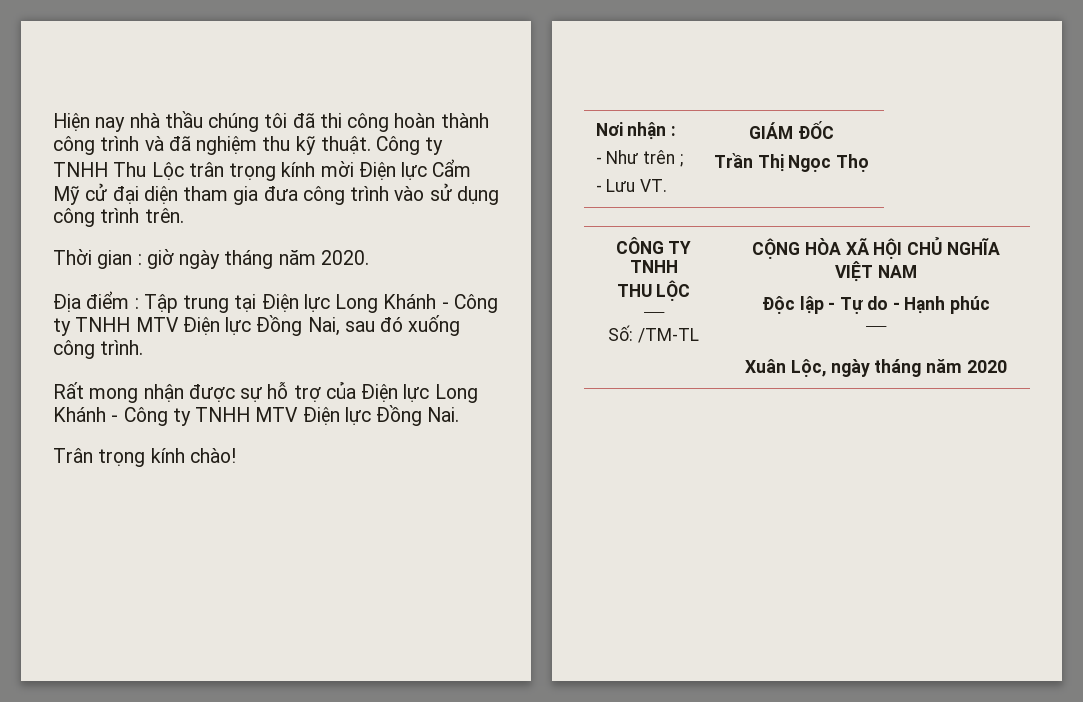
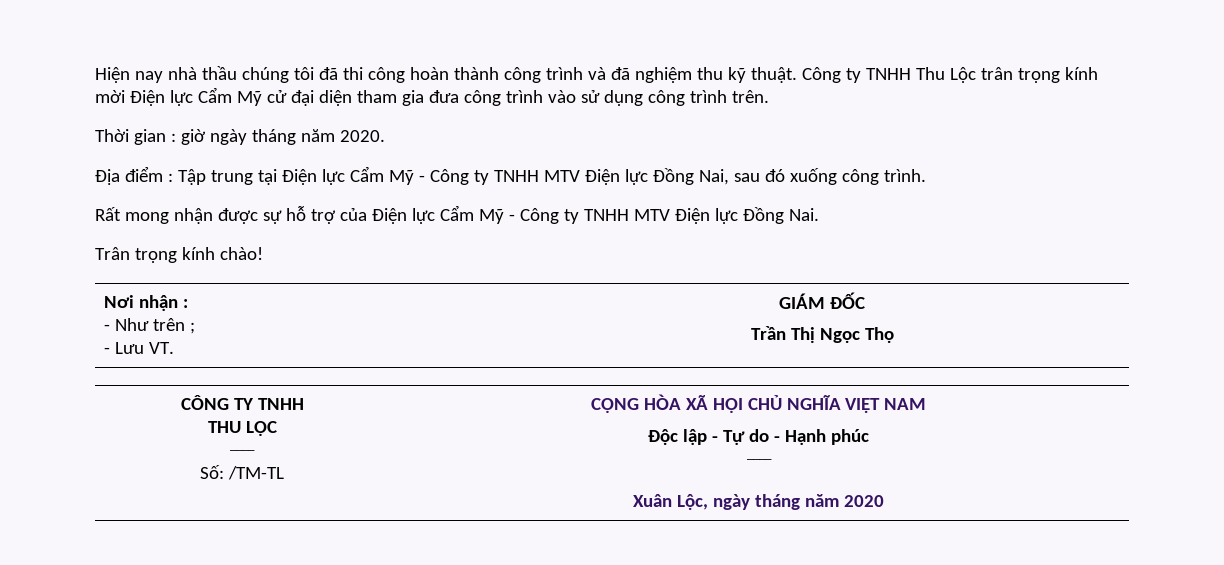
- Địa điểm : Tập trung tại Điện lực Long Khánh - Công ty TNHH MTV Điện lực Đồng Nai, sau đó xuống công trình.
+ Địa điểm : Tập trung tại Điện lực Cẩm Mỹ - Công ty TNHH MTV Điện lực Đồng Nai, sau đó xuống công trình.
- Rất mong nhận được sự hỗ trợ của Điện lực Long Khánh - Công ty TNHH MTV Điện lực Đồng Nai.
+ Rất mong nhận được sự hỗ trợ của Điện lực Cẩm Mỹ - Công ty TNHH MTV Điện lực Đồng Nai.

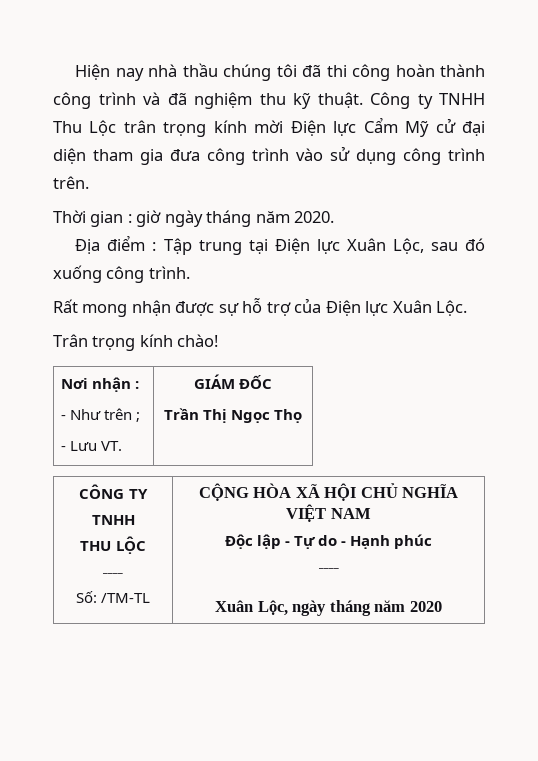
- Địa điểm : Tập trung tại Điện lực Cẩm Mỹ - Công ty TNHH MTV Điện lực Đồng Nai, sau đó xuống công trình.
+ Địa điểm : Tập trung tại Điện lực Xuân Lộc, sau đó xuống công trình.
- Rất mong nhận được sự hỗ trợ của Điện lực Cẩm Mỹ - Công ty TNHH MTV Điện lực Đồng Nai.
+ Rất mong nhận được sự hỗ trợ của Điện lực Xuân Lộc.

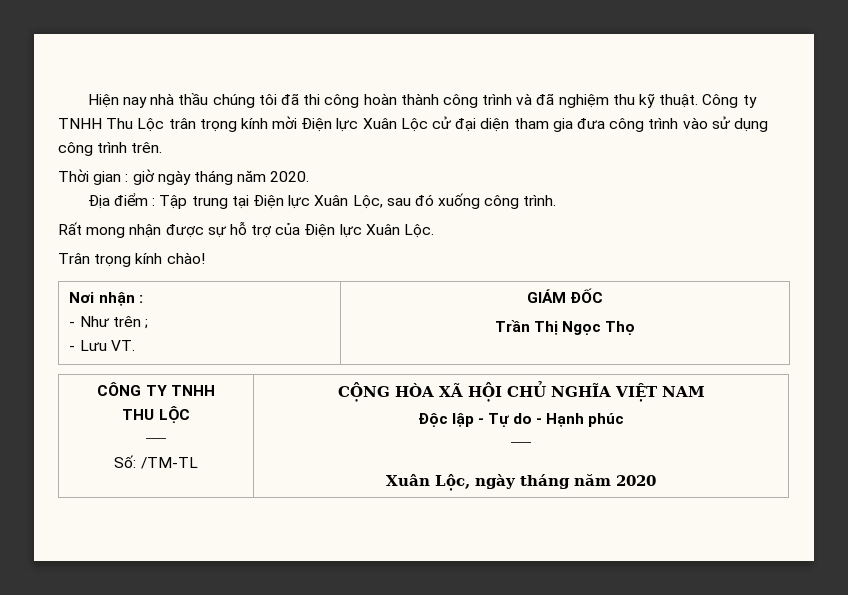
- Công ty TNHH Thu Lộc trân trọng kính mời Điện lực Cẩm Mỹ cử đại diện tham gia đưa công trình vào sử dụng công trình trên.
+ Công ty TNHH Thu Lộc trân trọng kính mời Điện lực Xuân Lộc cử đại diện tham gia đưa công trình vào sử dụng công trình trên.

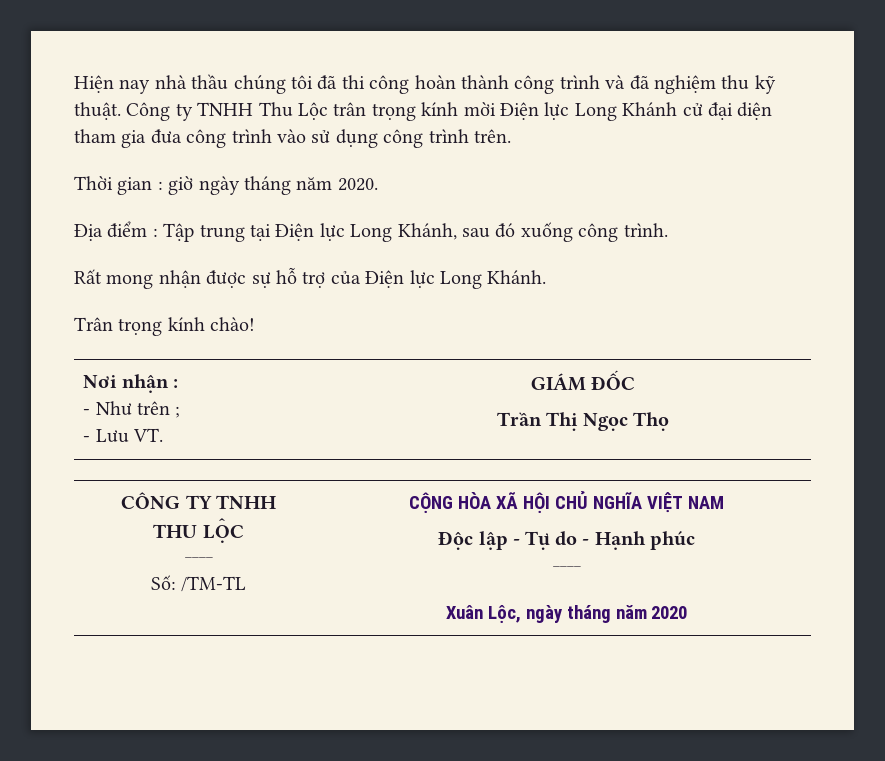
- Công ty TNHH Thu Lộc trân trọng kính mời Điện lực Xuân Lộc cử đại diện tham gia đưa công trình vào sử dụng công trình trên.
+ Công ty TNHH Thu Lộc trân trọng kính mời Điện lực Long Khánh cử đại diện tham gia đưa công trình vào sử dụng công trình trên.
- Địa điểm : Tập trung tại Điện lực Xuân Lộc, sau đó xuống công trình.
+ Địa điểm : Tập trung tại Điện lực Long Khánh, sau đó xuống công trình.
- Rất mong nhận được sự hỗ trợ của Điện lực Xuân Lộc.
+ Rất mong nhận được sự hỗ trợ của Điện lực Long Khánh.

